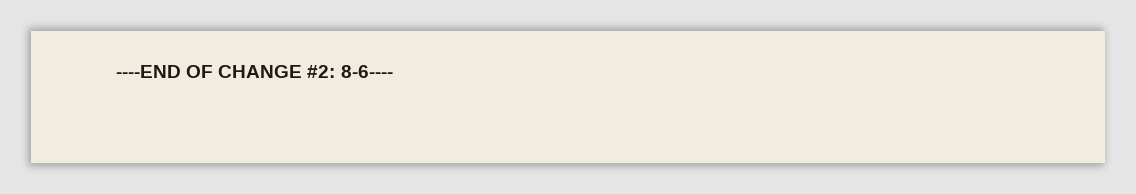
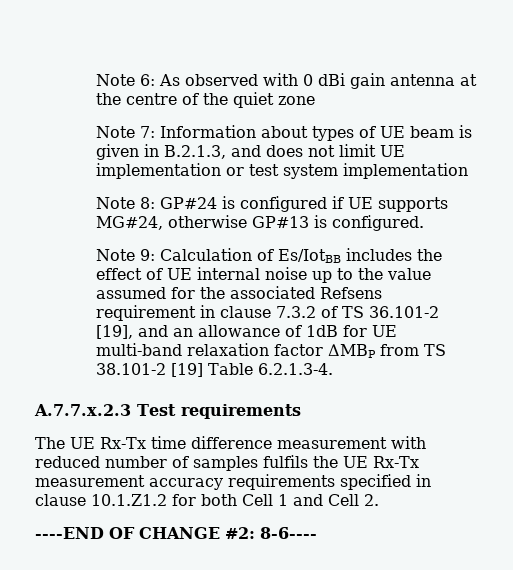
+ Note 6: As observed with 0 dBi gain antenna at the centre of the quiet zone
+ Note 7: Information about types of UE beam is given in B.2.1.3, and does not limit UE implementation or test system implementation
+ Note 8: GP#24 is configured if UE supports MG#24, otherwise GP#13 is configured.
+ Note 9: Calculation of Es/IotBB includes the effect of UE internal noise up to the value assumed for the associated Refsens requirement in clause 7.3.2 of TS 36.101-2 [19], and an allowance of 1dB for UE multi-band relaxation factor ΔMBP from TS 38.101-2 [19] Table 6.2.1.3-4.
+ A.7.7.x.2.3 Test requirements
+ The UE Rx-Tx time difference measurement with reduced number of samples fulfils the UE Rx-Tx measurement accuracy requirements specified in clause 10.1.Z1.2 for both Cell 1 and Cell 2.

